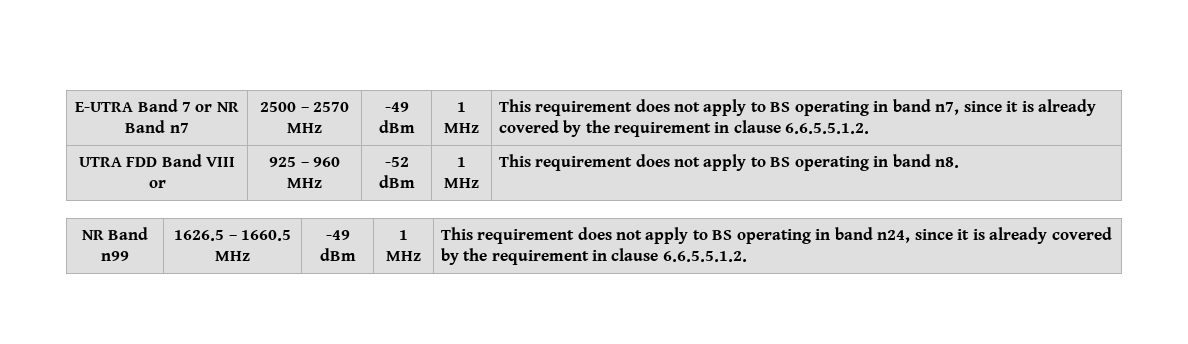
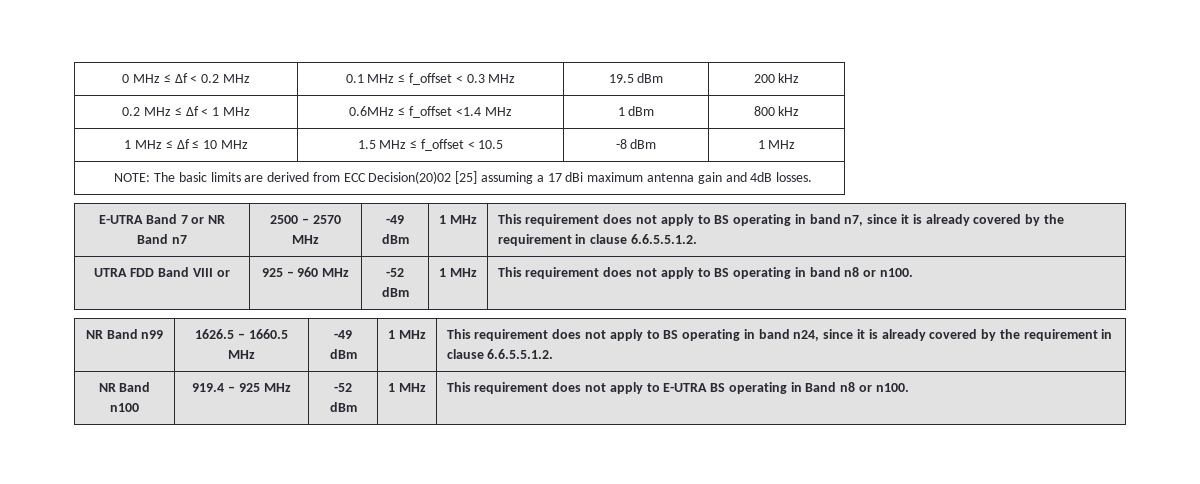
+ 0 MHz ≤ Δf < 0.2 MHz | 0.1 MHz ≤ f_offset < 0.3 MHz | 19.5 dBm | 200 kHz
+ 0.2 MHz ≤ Δf < 1 MHz | 0.6MHz ≤ f_offset <1.4 MHz | 1 dBm | 800 kHz
+ 1 MHz ≤ Δf ≤ 10 MHz | 1.5 MHz ≤ f_offset < 10.5 | -8 dBm | 1 MHz
+ NOTE: The basic limits are derived from ECC Decision(20)02 [25] assuming a 17 dBi maximum antenna gain and 4dB losses.
- UTRA FDD Band VIII or | 925 – 960 MHz | -52 dBm | 1 MHz | This requirement does not apply to BS operating in band n8.
+ UTRA FDD Band VIII or | 925 – 960 MHz | -52 dBm | 1 MHz | This requirement does not apply to BS operating in band n8 or n100.
+ NR Band n100 | 919.4 – 925 MHz | -52 dBm | 1 MHz | This requirement does not apply to E-UTRA BS operating in Band n8 or n100.

